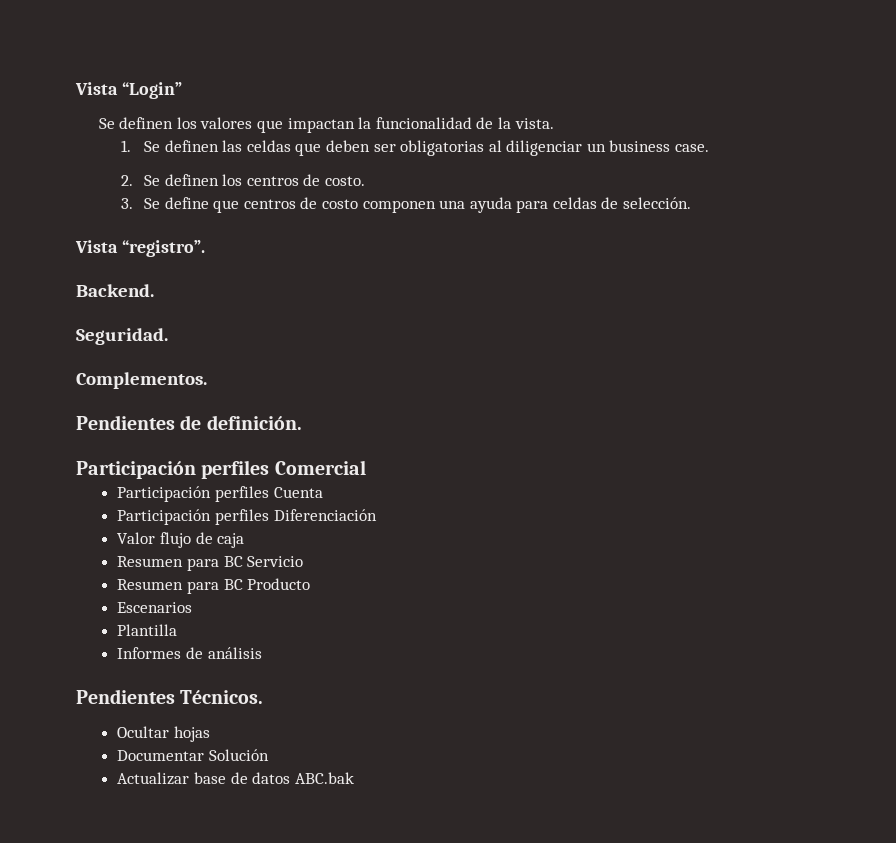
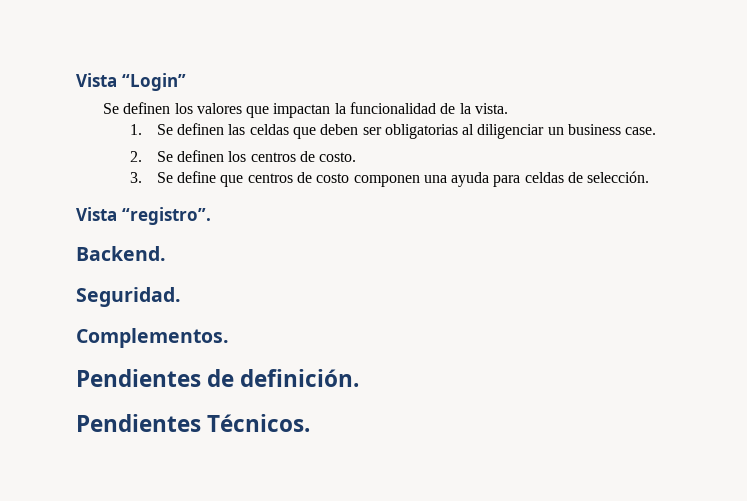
- Participación perfiles Comercial
- Participación perfiles Cuenta
- Participación perfiles Diferenciación
- Valor flujo de caja
- Resumen para BC Servicio
- Resumen para BC Producto
- Escenarios
- Plantilla
- Informes de análisis
  Pendientes Técnicos.
- Ocultar hojas
- Documentar Solución
- Actualizar base de datos ABC.bak

